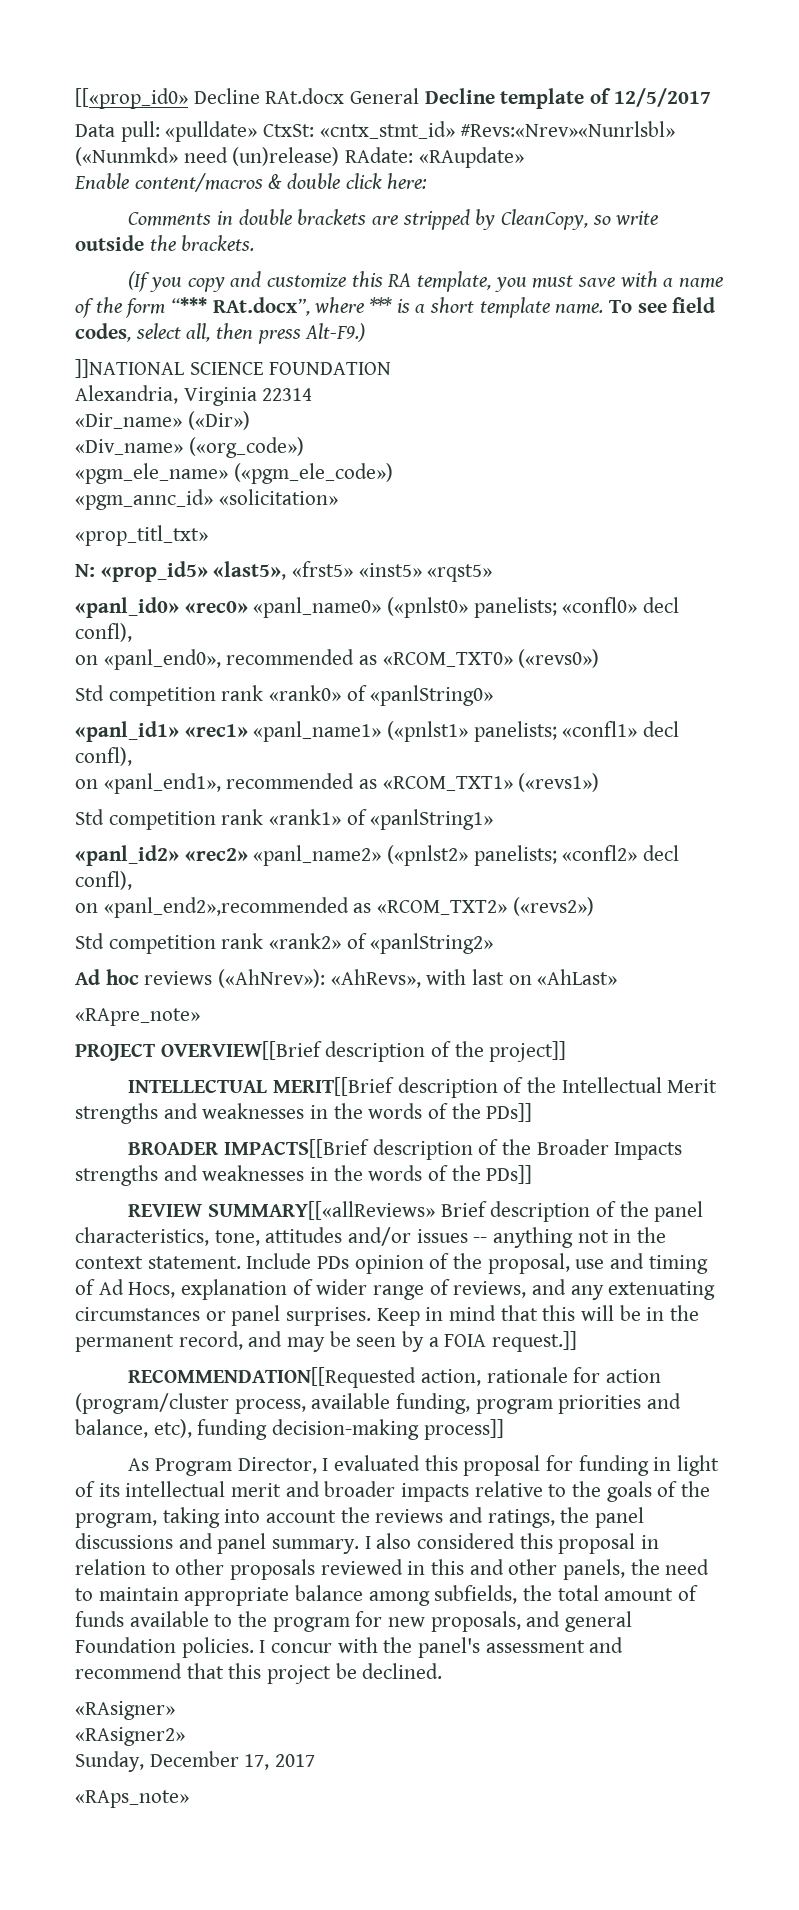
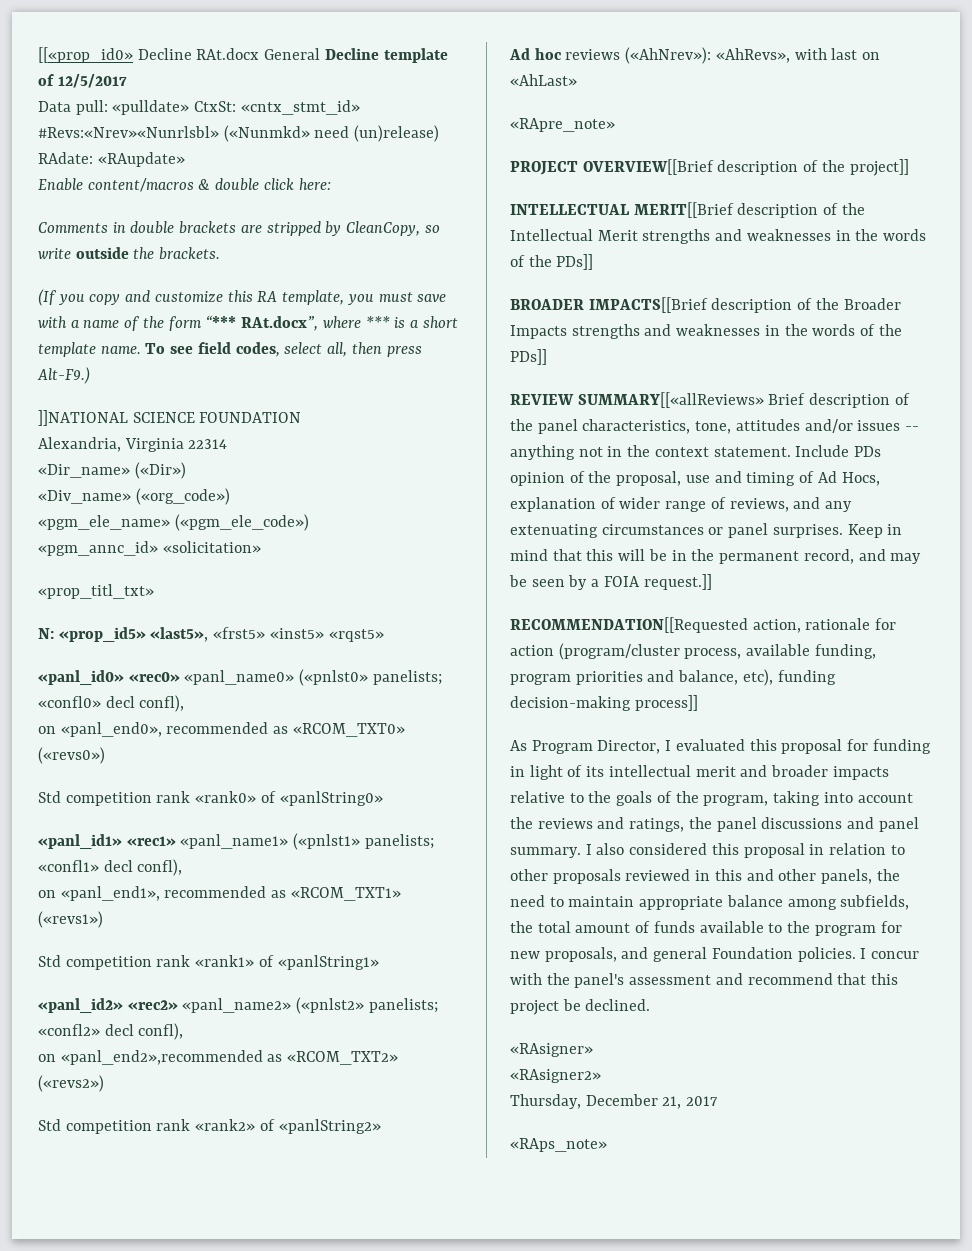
- Sunday, December 17, 2017
+ Thursday, December 21, 2017

